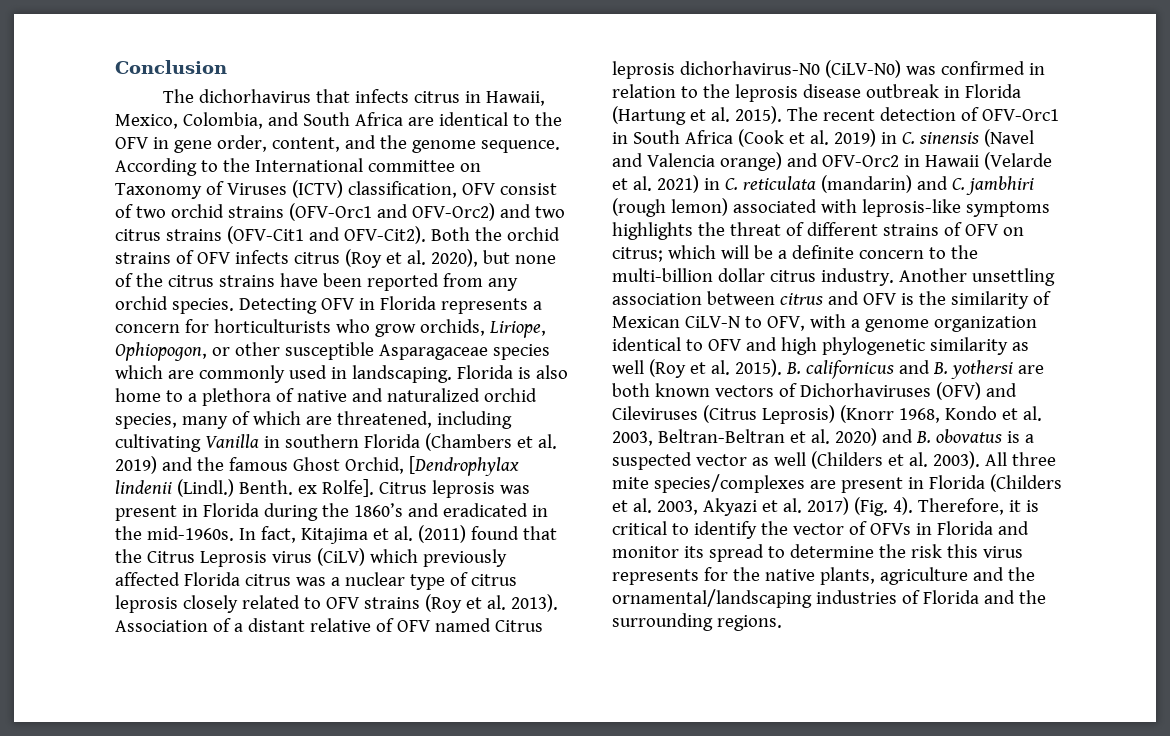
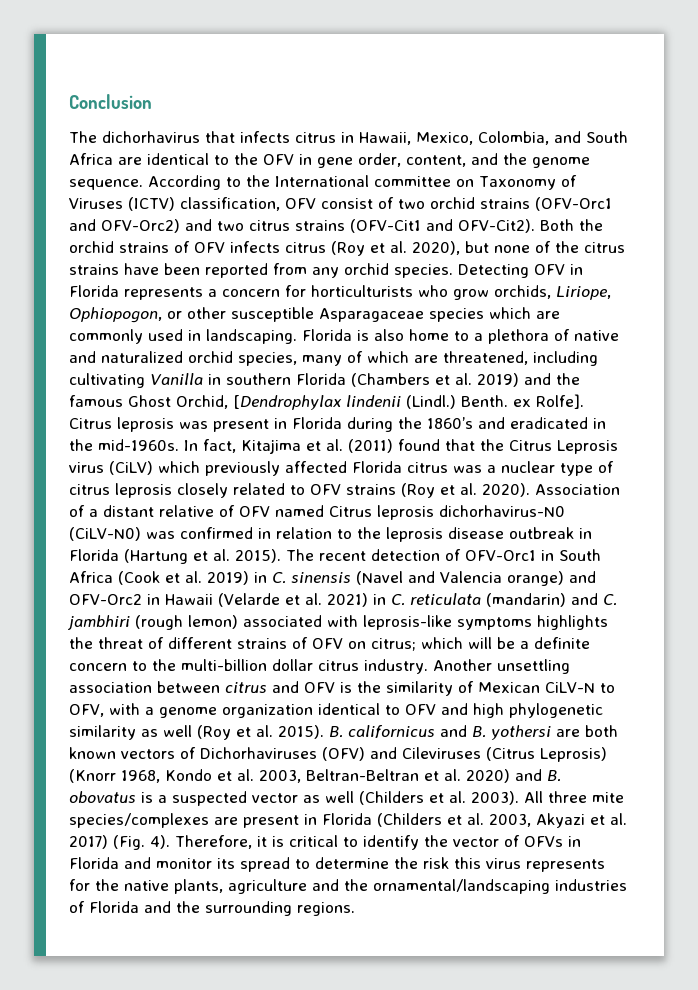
- In fact, Kitajima et al. (2011) found that the Citrus Leprosis virus (CiLV) which previously affected Florida citrus was a nuclear type of citrus leprosis closely related to OFV strains (Roy et al. 2013).
+ In fact, Kitajima et al. (2011) found that the Citrus Leprosis virus (CiLV) which previously affected Florida citrus was a nuclear type of citrus leprosis closely related to OFV strains (Roy et al. 2020).

